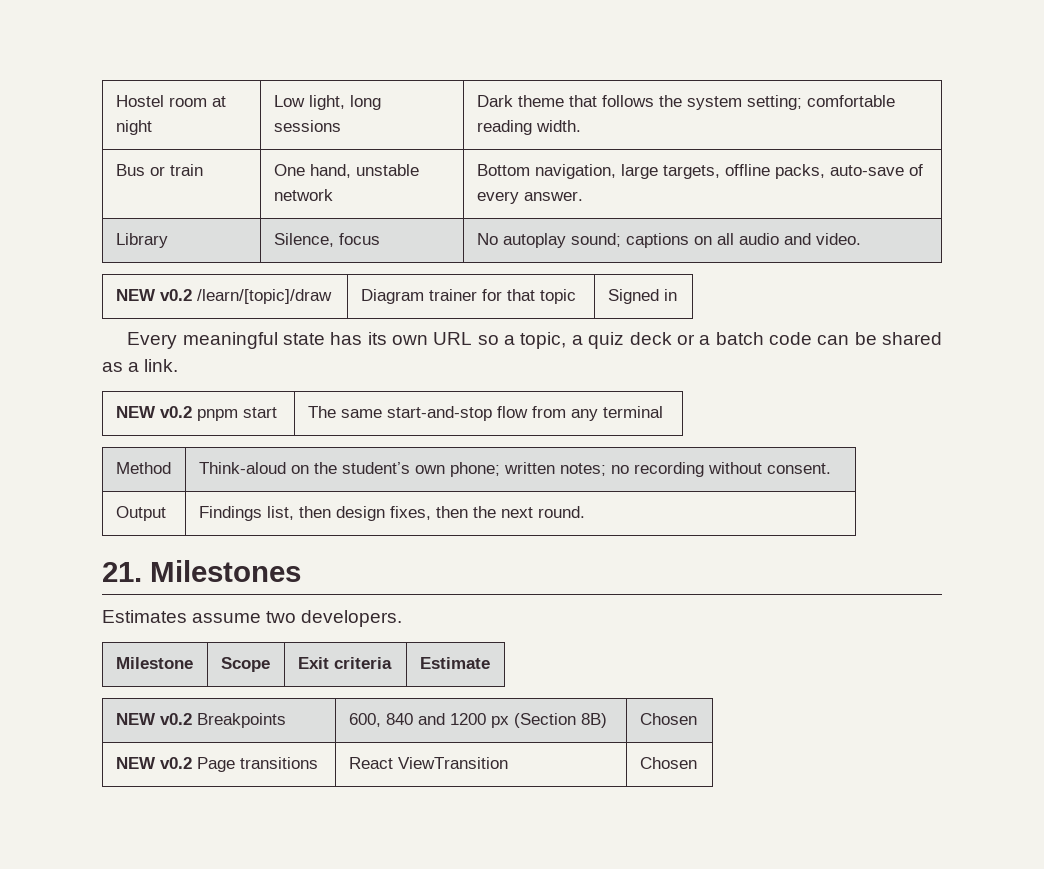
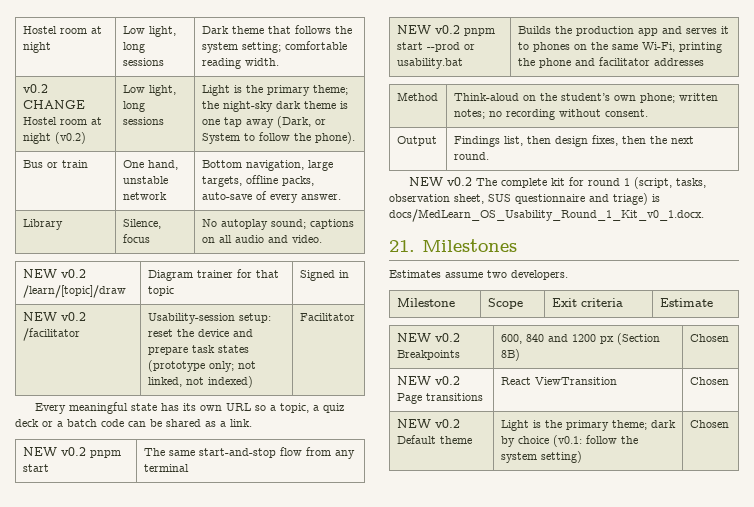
+ v0.2 CHANGE Hostel room at night (v0.2) | Low light, long sessions | Light is the primary theme; the night-sky dark theme is one tap away (Dark, or System to follow the phone).
+ NEW v0.2 /facilitator | Usability-session setup: reset the device and prepare task states (prototype only; not linked, not indexed) | Facilitator
+ NEW v0.2 pnpm start --prod or usability.bat | Builds the production app and serves it to phones on the same Wi-Fi, printing the phone and facilitator addresses
+ NEW v0.2 The complete kit for round 1 (script, tasks, observation sheet, SUS questionnaire and triage) is docs/MedLearn_OS_Usability_Round_1_Kit_v0_1.docx.
+ NEW v0.2 Default theme | Light is the primary theme; dark by choice (v0.1: follow the system setting) | Chosen

